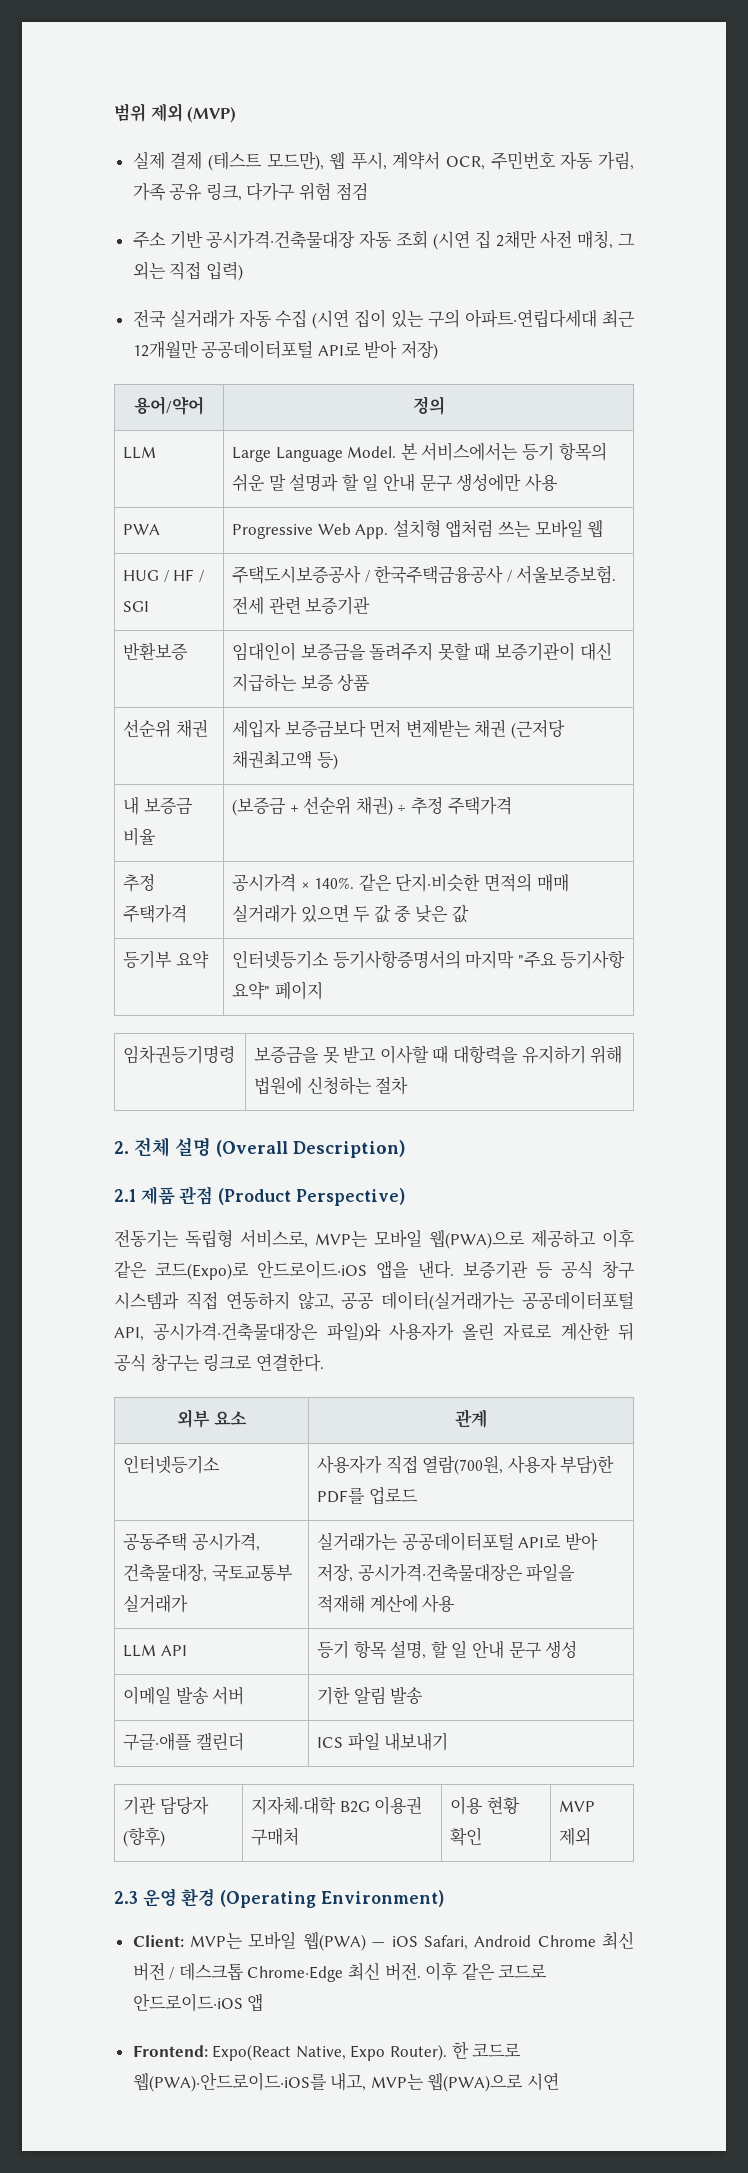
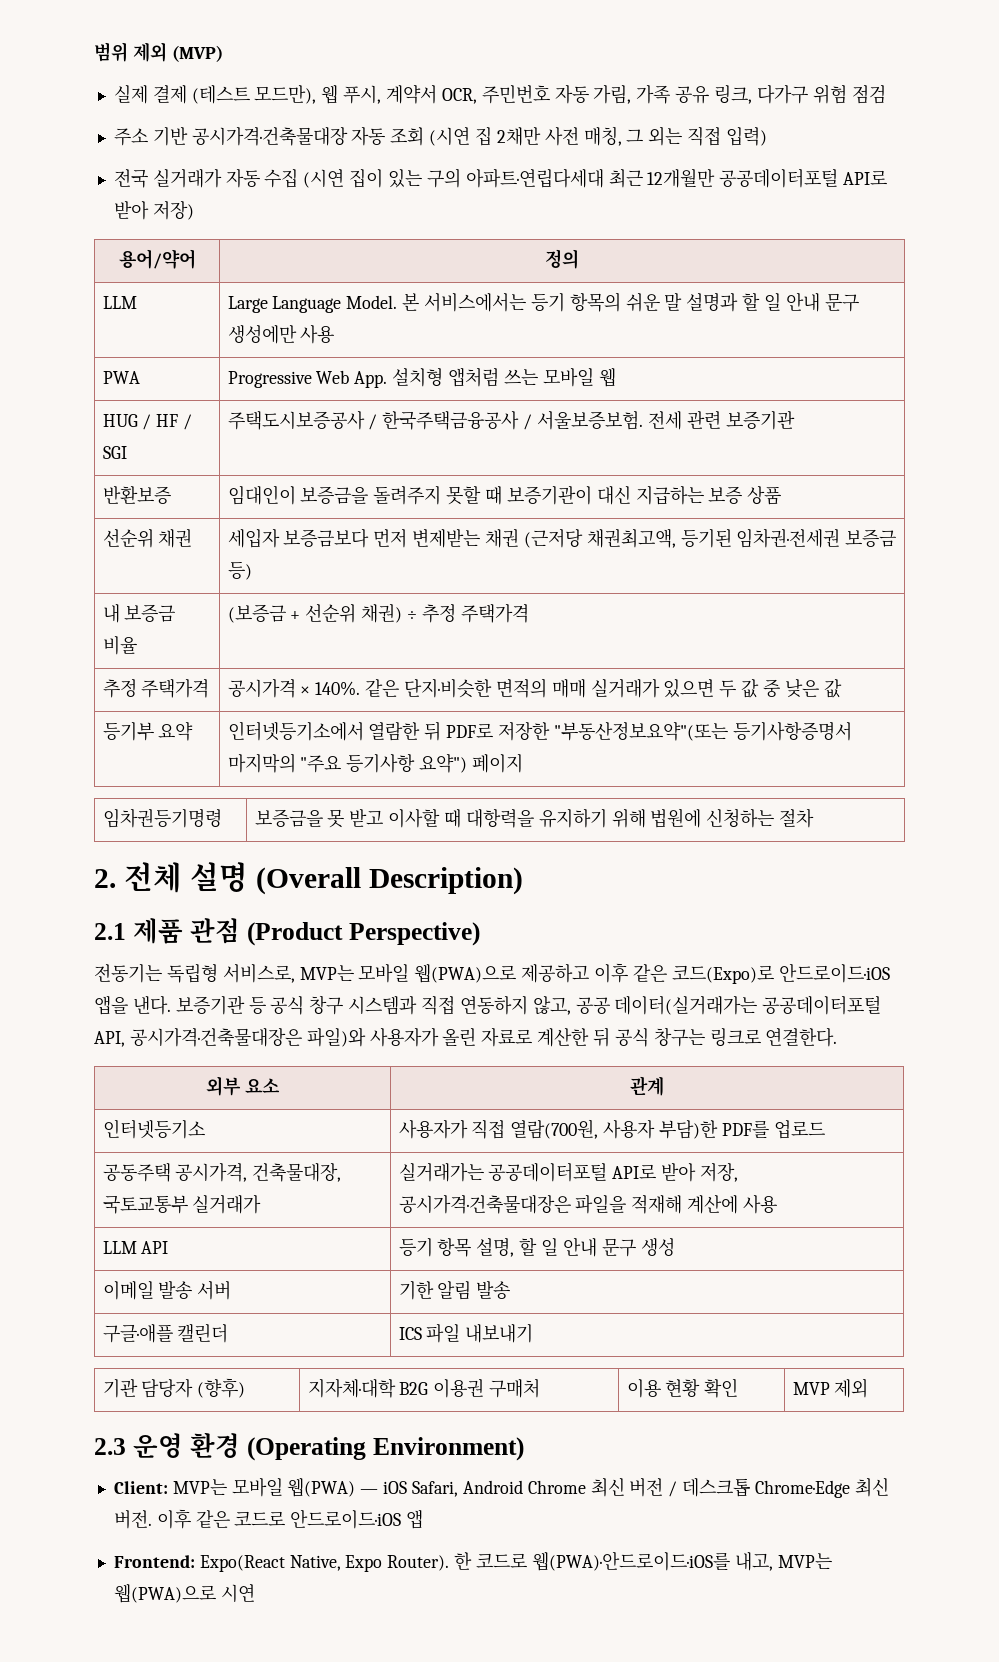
- 선순위 채권 | 세입자 보증금보다 먼저 변제받는 채권 (근저당 채권최고액 등)
+ 선순위 채권 | 세입자 보증금보다 먼저 변제받는 채권 (근저당 채권최고액, 등기된 임차권·전세권 보증금 등)
- 등기부 요약 | 인터넷등기소 등기사항증명서의 마지막 "주요 등기사항 요약" 페이지
+ 등기부 요약 | 인터넷등기소에서 열람한 뒤 PDF로 저장한 "부동산정보요약"(또는 등기사항증명서 마지막의 "주요 등기사항 요약") 페이지

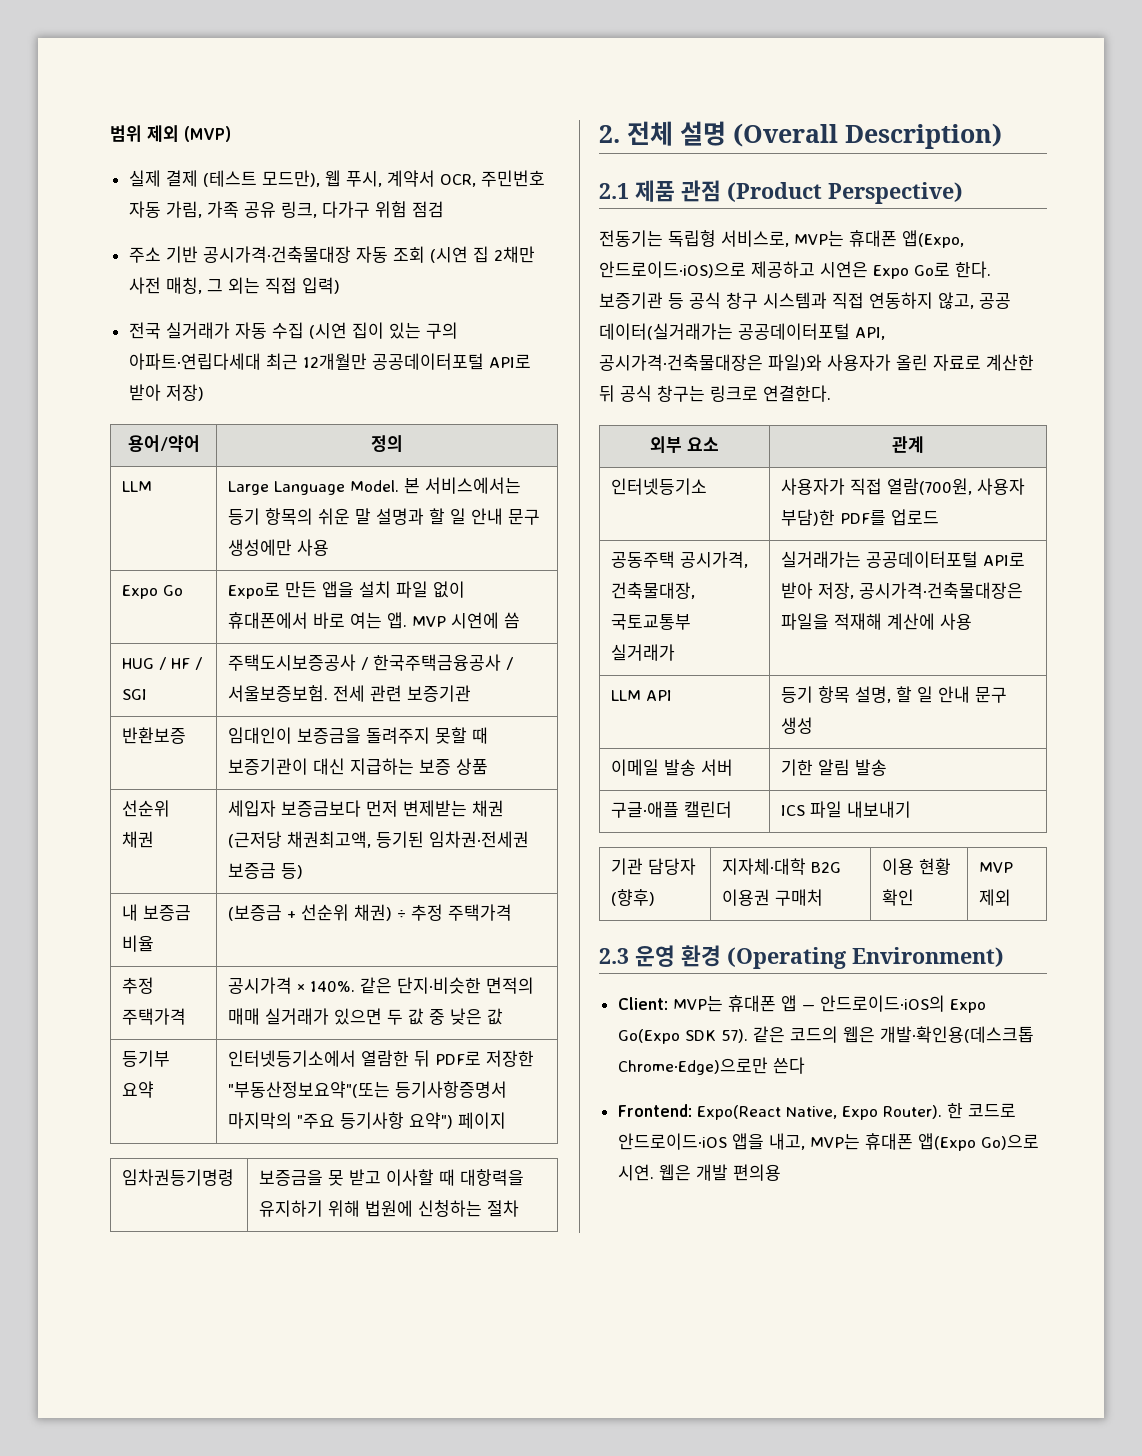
- PWA | Progressive Web App. 설치형 앱처럼 쓰는 모바일 웹
+ Expo Go | Expo로 만든 앱을 설치 파일 없이 휴대폰에서 바로 여는 앱. MVP 시연에 씀
- 전동기는 독립형 서비스로, MVP는 모바일 웹(PWA)으로 제공하고 이후 같은 코드(Expo)로 안드로이드·iOS 앱을 낸다.
+ 전동기는 독립형 서비스로, MVP는 휴대폰 앱(Expo, 안드로이드·iOS)으로 제공하고 시연은 Expo Go로 한다.
- Client: MVP는 모바일 웹(PWA) — iOS Safari, Android Chrome 최신 버전 / 데스크톱 Chrome·Edge 최신 버전. 이후 같은 코드로 안드로이드·iOS 앱
+ Client: MVP는 휴대폰 앱 — 안드로이드·iOS의 Expo Go(Expo SDK 57). 같은 코드의 웹은 개발·확인용(데스크톱 Chrome·Edge)으로만 쓴다
- 한 코드로 웹(PWA)·안드로이드·iOS를 내고, MVP는 웹(PWA)으로 시연
+ 한 코드로 안드로이드·iOS 앱을 내고, MVP는 휴대폰 앱(Expo Go)으로 시연. 웹은 개발 편의용

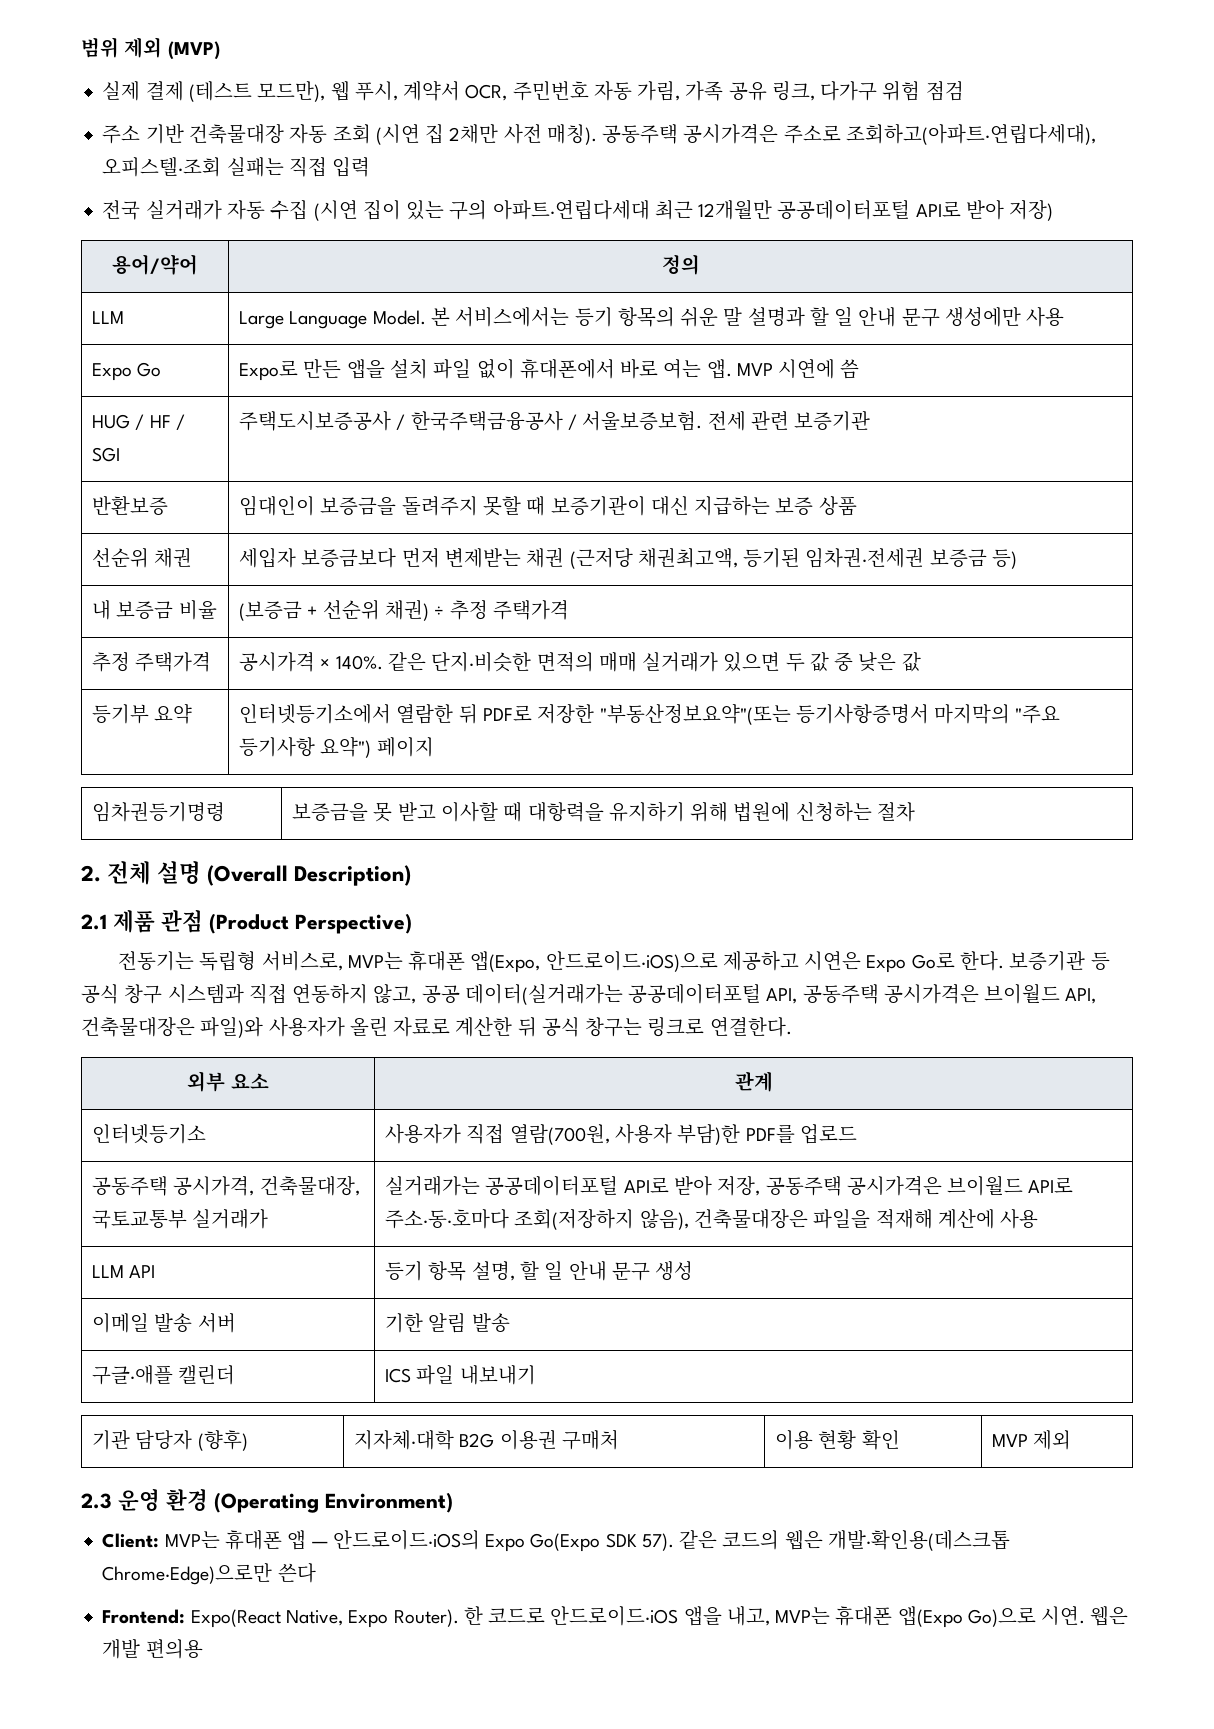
- 주소 기반 공시가격·건축물대장 자동 조회 (시연 집 2채만 사전 매칭, 그 외는 직접 입력)
+ 주소 기반 건축물대장 자동 조회 (시연 집 2채만 사전 매칭). 공동주택 공시가격은 주소로 조회하고(아파트·연립다세대), 오피스텔·조회 실패는 직접 입력
- 보증기관 등 공식 창구 시스템과 직접 연동하지 않고, 공공 데이터(실거래가는 공공데이터포털 API, 공시가격·건축물대장은 파일)와 사용자가 올린 자료로 계산한 뒤 공식 창구는 링크로 연결한다.
+ 보증기관 등 공식 창구 시스템과 직접 연동하지 않고, 공공 데이터(실거래가는 공공데이터포털 API, 공동주택 공시가격은 브이월드 API, 건축물대장은 파일)와 사용자가 올린 자료로 계산한 뒤 공식 창구는 링크로 연결한다.
- 공동주택 공시가격, 건축물대장, 국토교통부 실거래가 | 실거래가는 공공데이터포털 API로 받아 저장, 공시가격·건축물대장은 파일을 적재해 계산에 사용
+ 공동주택 공시가격, 건축물대장, 국토교통부 실거래가 | 실거래가는 공공데이터포털 API로 받아 저장, 공동주택 공시가격은 브이월드 API로 주소·동·호마다 조회(저장하지 않음), 건축물대장은 파일을 적재해 계산에 사용

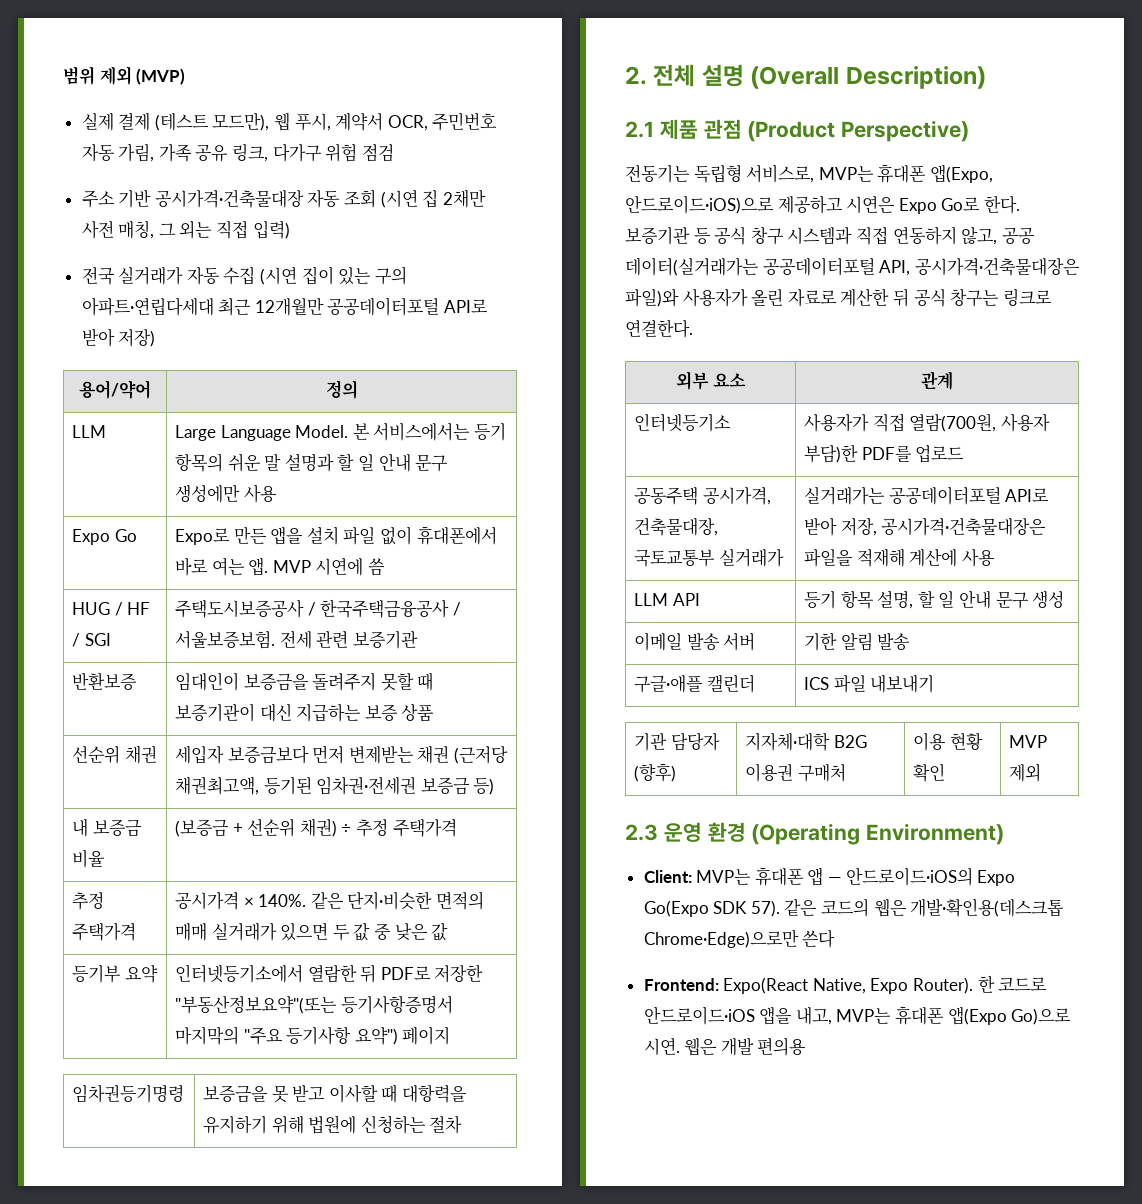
- 주소 기반 건축물대장 자동 조회 (시연 집 2채만 사전 매칭). 공동주택 공시가격은 주소로 조회하고(아파트·연립다세대), 오피스텔·조회 실패는 직접 입력
+ 주소 기반 공시가격·건축물대장 자동 조회 (시연 집 2채만 사전 매칭, 그 외는 직접 입력)
- 보증기관 등 공식 창구 시스템과 직접 연동하지 않고, 공공 데이터(실거래가는 공공데이터포털 API, 공동주택 공시가격은 브이월드 API, 건축물대장은 파일)와 사용자가 올린 자료로 계산한 뒤 공식 창구는 링크로 연결한다.
+ 보증기관 등 공식 창구 시스템과 직접 연동하지 않고, 공공 데이터(실거래가는 공공데이터포털 API, 공시가격·건축물대장은 파일)와 사용자가 올린 자료로 계산한 뒤 공식 창구는 링크로 연결한다.
- 공동주택 공시가격, 건축물대장, 국토교통부 실거래가 | 실거래가는 공공데이터포털 API로 받아 저장, 공동주택 공시가격은 브이월드 API로 주소·동·호마다 조회(저장하지 않음), 건축물대장은 파일을 적재해 계산에 사용
+ 공동주택 공시가격, 건축물대장, 국토교통부 실거래가 | 실거래가는 공공데이터포털 API로 받아 저장, 공시가격·건축물대장은 파일을 적재해 계산에 사용

